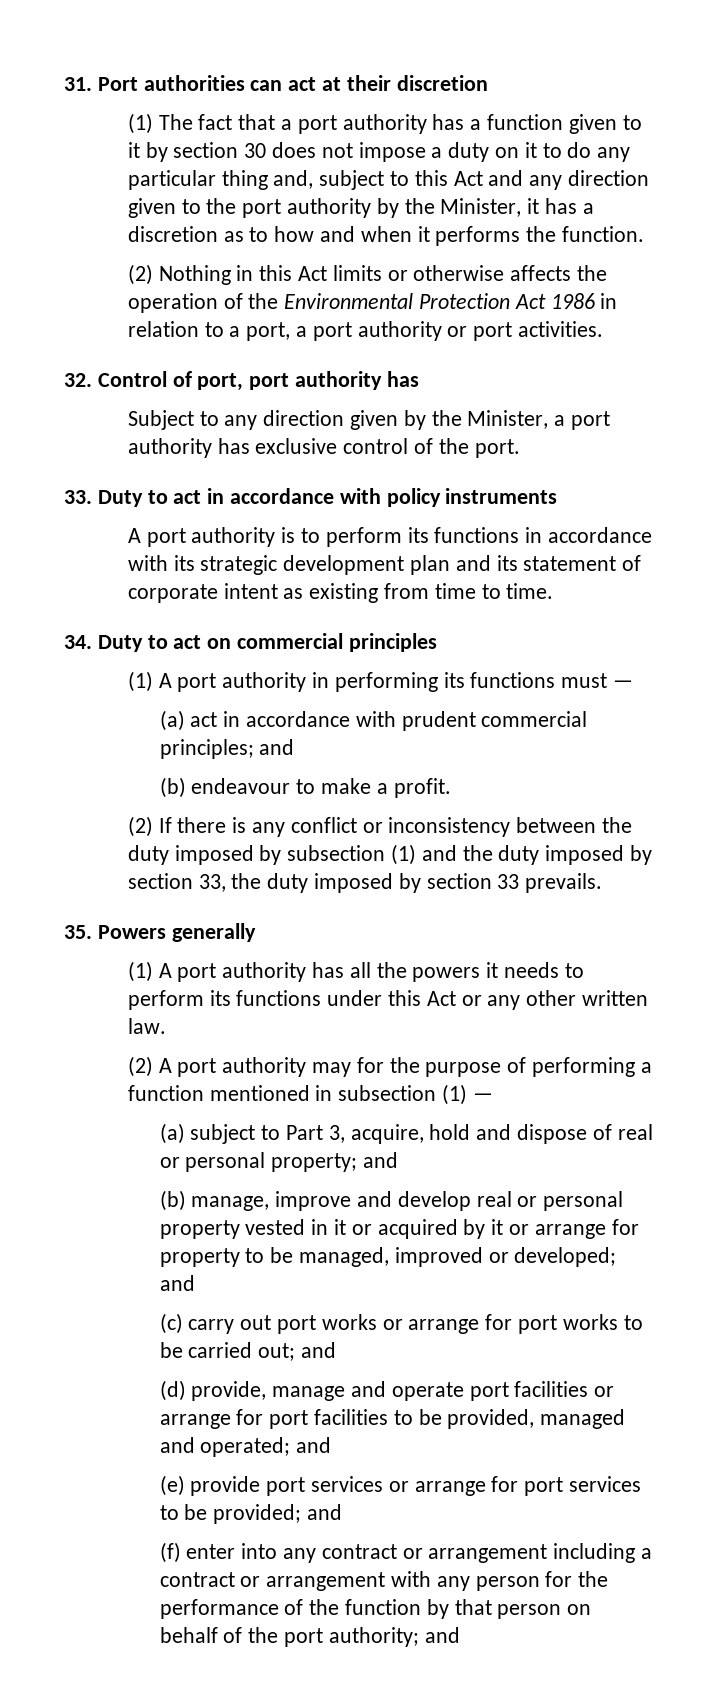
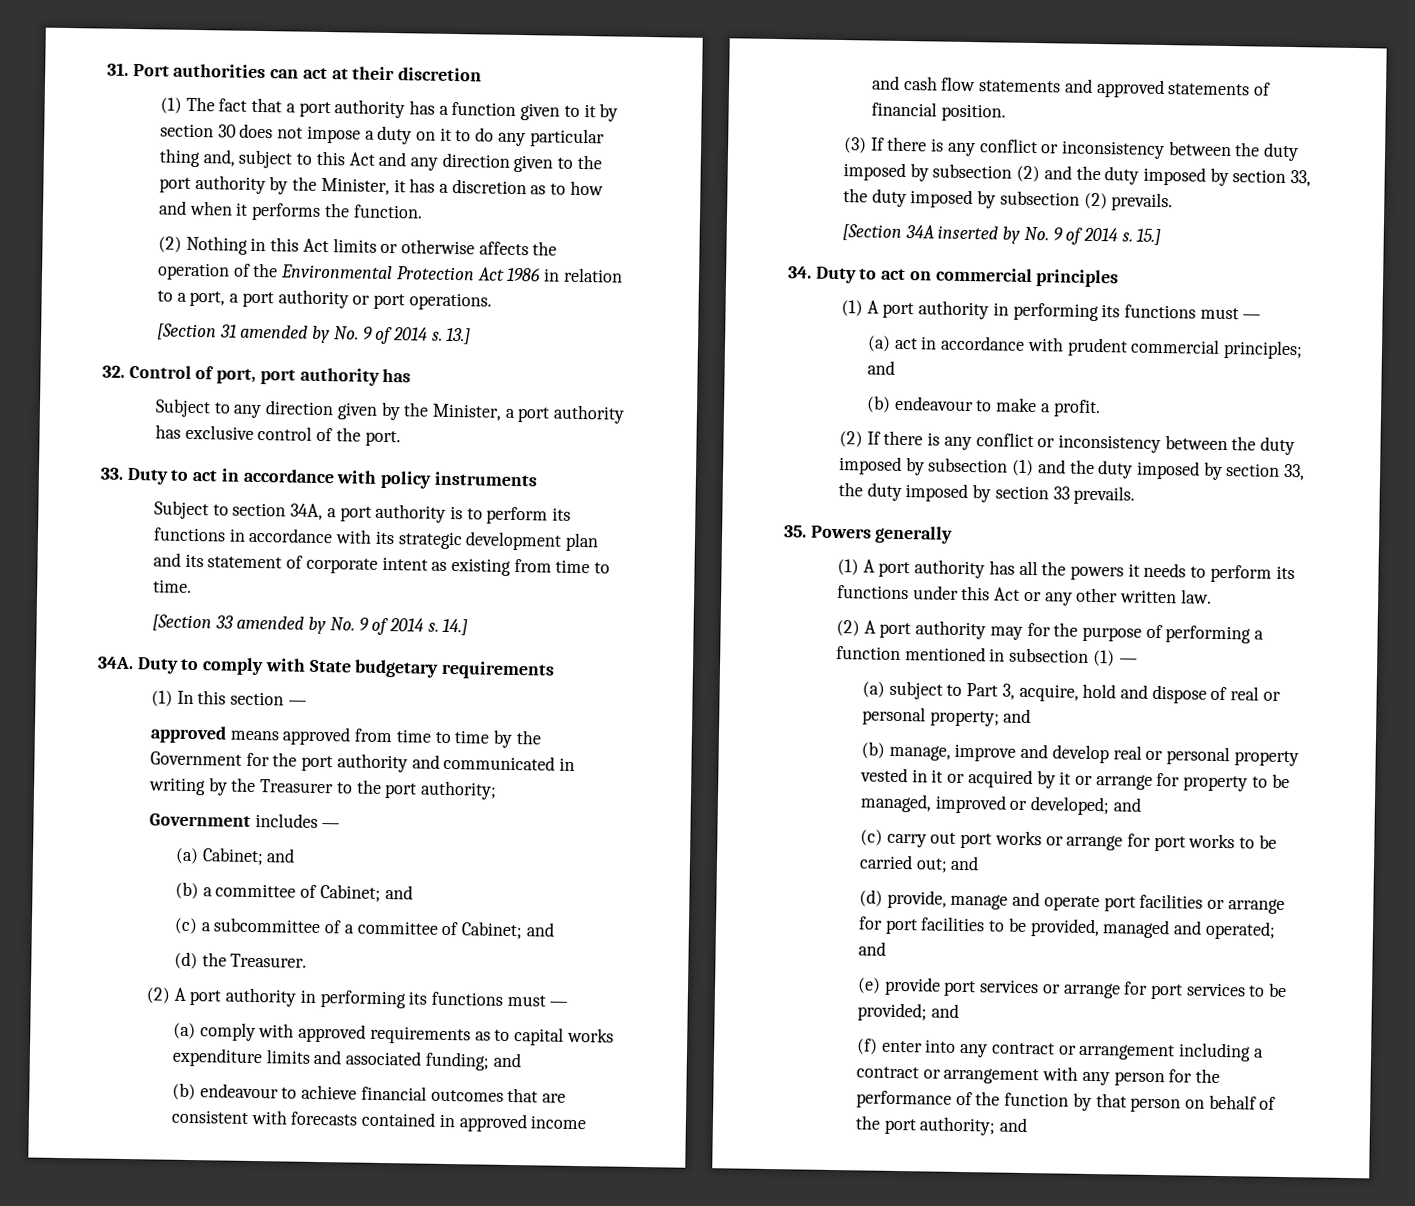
- (2) Nothing in this Act limits or otherwise affects the operation of the Environmental Protection Act 1986 in relation to a port, a port authority or port activities.
+ (2) Nothing in this Act limits or otherwise affects the operation of the Environmental Protection Act 1986 in relation to a port, a port authority or port operations.
+ [Section 31 amended by No. 9 of 2014 s. 13.]
- A port authority is to perform its functions in accordance with its strategic development plan and its statement of corporate intent as existing from time to time.
+ Subject to section 34A, a port authority is to perform its functions in accordance with its strategic development plan and its statement of corporate intent as existing from time to time.
+ [Section 33 amended by No. 9 of 2014 s. 14.]
+ 34A. Duty to comply with State budgetary requirements
+ (1) In this section —
+ approved means approved from time to time by the Government for the port authority and communicated in writing by the Treasurer to the port authority;
+ Government includes —
+ (a) Cabinet; and
+ (b) a committee of Cabinet; and
+ (c) a subcommittee of a committee of Cabinet; and
+ (d) the Treasurer.
+ (2) A port authority in performing its functions must —
+ (a) comply with approved requirements as to capital works expenditure limits and associated funding; and
+ (b) endeavour to achieve financial outcomes that are consistent with forecasts contained in approved income and cash flow statements and approved statements of financial position.
+ (3) If there is any conflict or inconsistency between the duty imposed by subsection (2) and the duty imposed by section 33, the duty imposed by subsection (2) prevails.
+ [Section 34A inserted by No. 9 of 2014 s. 15.]

